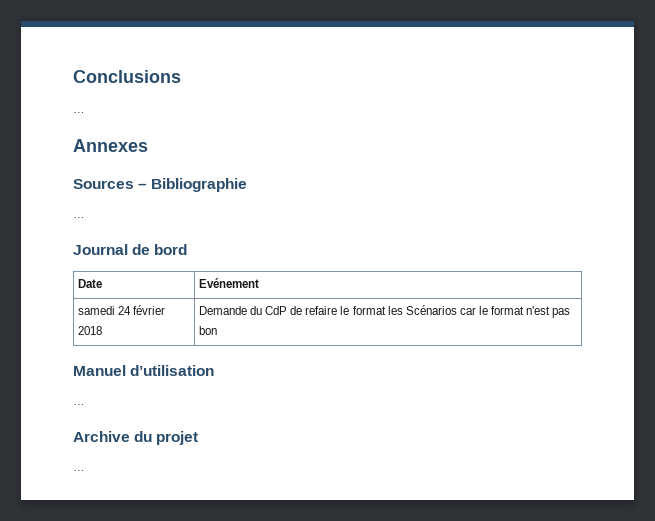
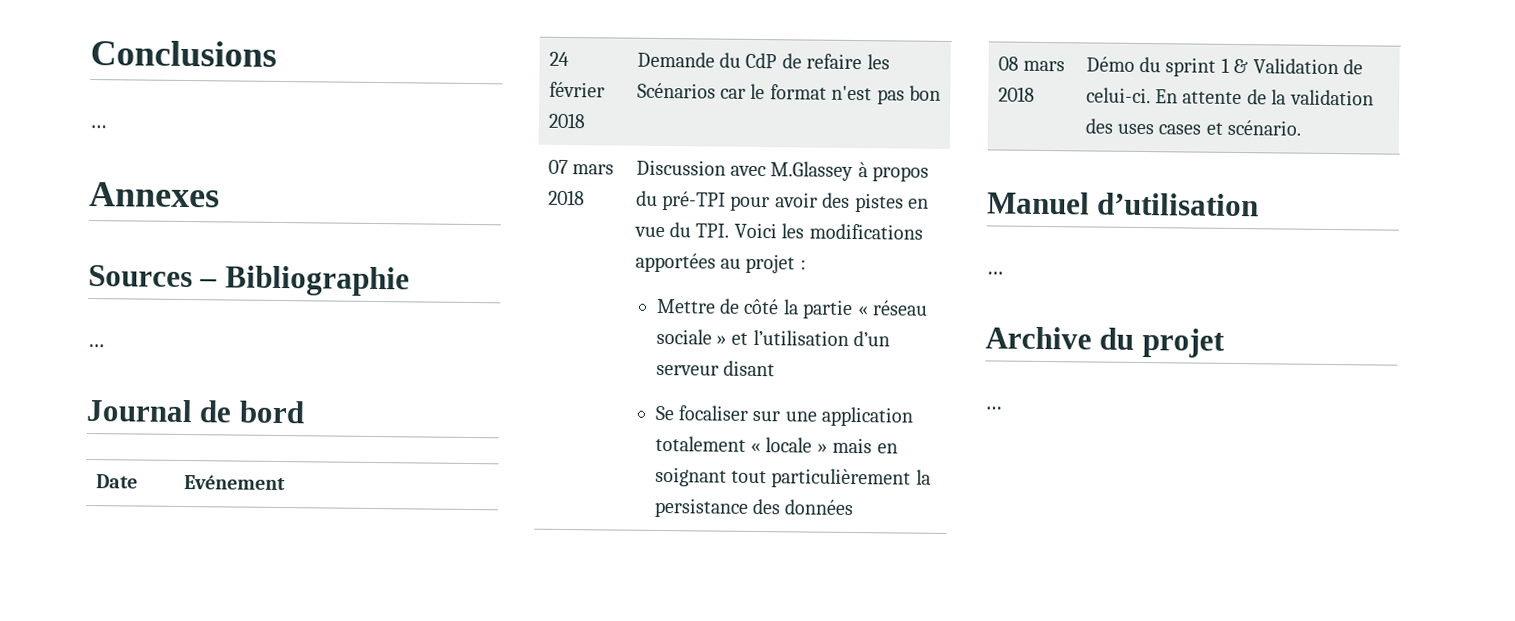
- samedi 24 février 2018 | Demande du CdP de refaire le format les Scénarios car le format n'est pas bon
+ 24 février 2018 | Demande du CdP de refaire les Scénarios car le format n'est pas bon
+ 07 mars 2018 | Discussion avec M.Glassey à propos du pré-TPI pour avoir des pistes en vue du TPI. Voici les modifications apportées au projet :
+ Mettre de côté la partie « réseau sociale » et l’utilisation d’un serveur disant
+ Se focaliser sur une application totalement « locale » mais en soignant tout particulièrement la persistance des données
+ 08 mars 2018 | Démo du sprint 1 & Validation de celui-ci. En attente de la validation des uses cases et scénario.

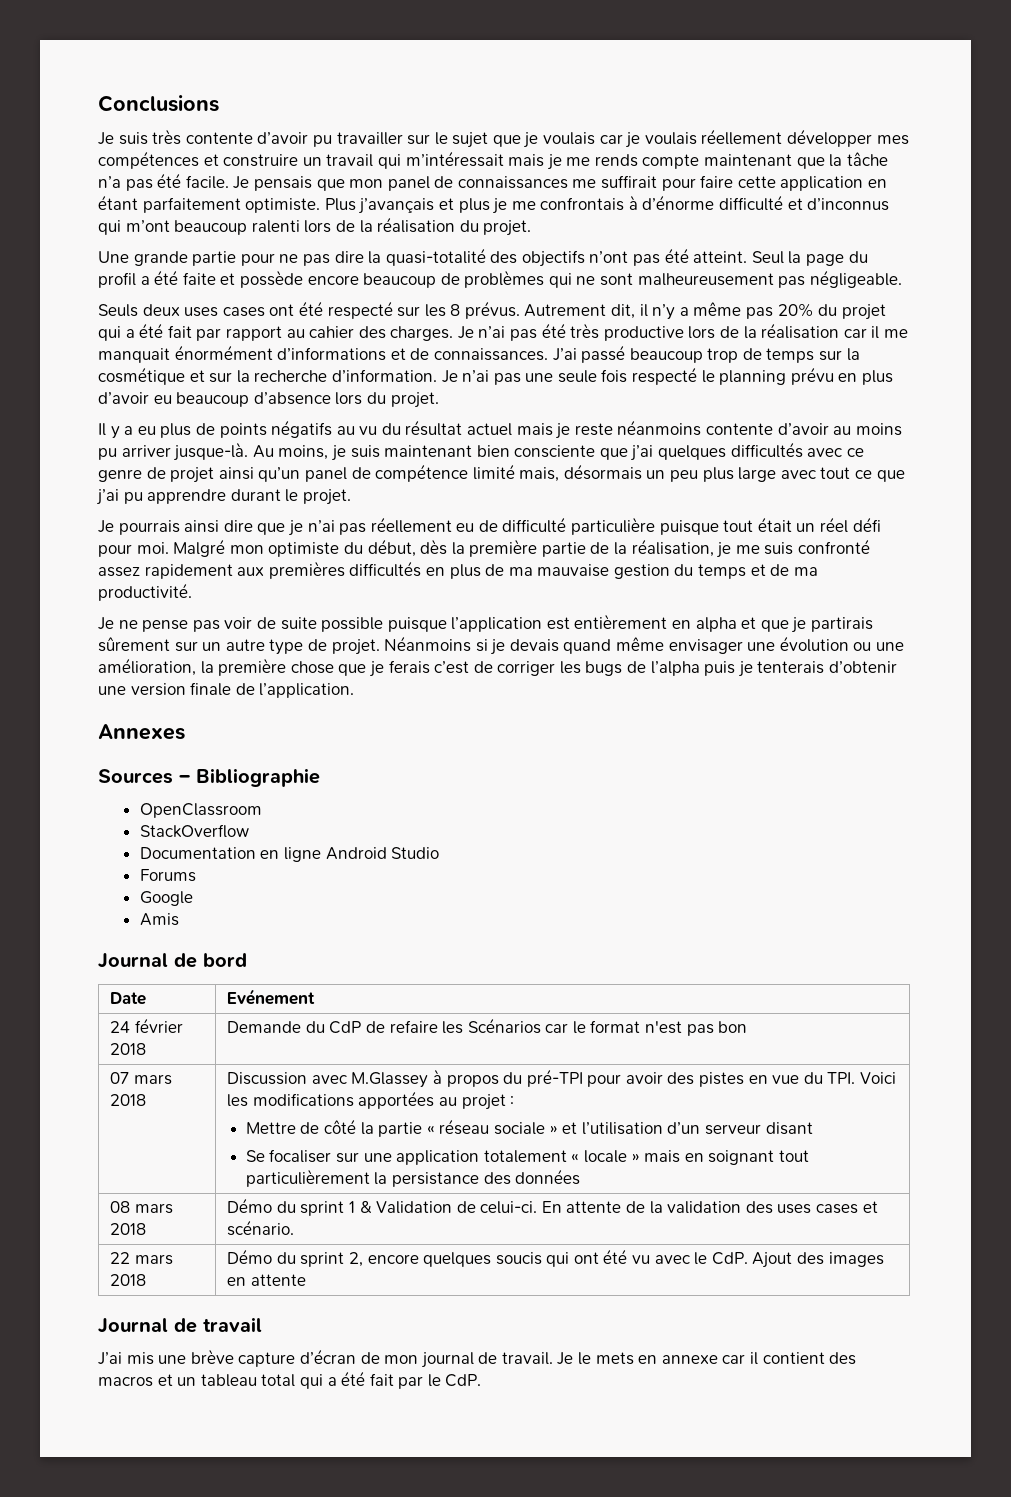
  Conclusions
- …
+ Je suis très contente d’avoir pu travailler sur le sujet que je voulais car je voulais réellement développer mes compétences et construire un travail qui m’intéressait mais je me rends compte maintenant que la tâche n’a pas été facile. Je pensais que mon panel de connaissances me suffirait pour faire cette application en étant parfaitement optimiste. Plus j’avançais et plus je me confrontais à d’énorme difficulté et d’inconnus qui m’ont beaucoup ralenti lors de la réalisation du projet.
+ Une grande partie pour ne pas dire la quasi-totalité des objectifs n’ont pas été atteint. Seul la page du profil a été faite et possède encore beaucoup de problèmes qui ne sont malheureusement pas négligeable.
+ Seuls deux uses cases ont été respecté sur les 8 prévus. Autrement dit, il n’y a même pas 20% du projet qui a été fait par rapport au cahier des charges. Je n’ai pas été très productive lors de la réalisation car il me manquait énormément d’informations et de connaissances. J’ai passé beaucoup trop de temps sur la cosmétique et sur la recherche d’information. Je n’ai pas une seule fois respecté le planning prévu en plus d’avoir eu beaucoup d’absence lors du projet.
+ Il y a eu plus de points négatifs au vu du résultat actuel mais je reste néanmoins contente d’avoir au moins pu arriver jusque-là. Au moins, je suis maintenant bien consciente que j’ai quelques difficultés avec ce genre de projet ainsi qu’un panel de compétence limité mais, désormais un peu plus large avec tout ce que j’ai pu apprendre durant le projet.
+ Je pourrais ainsi dire que je n’ai pas réellement eu de difficulté particulière puisque tout était un réel défi pour moi. Malgré mon optimiste du début, dès la première partie de la réalisation, je me suis confronté assez rapidement aux premières difficultés en plus de ma mauvaise gestion du temps et de ma productivité.
+ Je ne pense pas voir de suite possible puisque l’application est entièrement en alpha et que je partirais sûrement sur un autre type de projet. Néanmoins si je devais quand même envisager une évolution ou une amélioration, la première chose que je ferais c’est de corriger les bugs de l’alpha puis je tenterais d’obtenir une version finale de l’application.
  Annexes
  Sources – Bibliographie
- …
+ OpenClassroom
+ StackOverflow
+ Documentation en ligne Android Studio
+ Forums
+ Google
+ Amis
- Manuel d’utilisation
- …
- Archive du projet
- …
+ 22 mars 2018 | Démo du sprint 2, encore quelques soucis qui ont été vu avec le CdP. Ajout des images en attente
+ Journal de travail
+ J’ai mis une brève capture d’écran de mon journal de travail. Je le mets en annexe car il contient des macros et un tableau total qui a été fait par le CdP.

